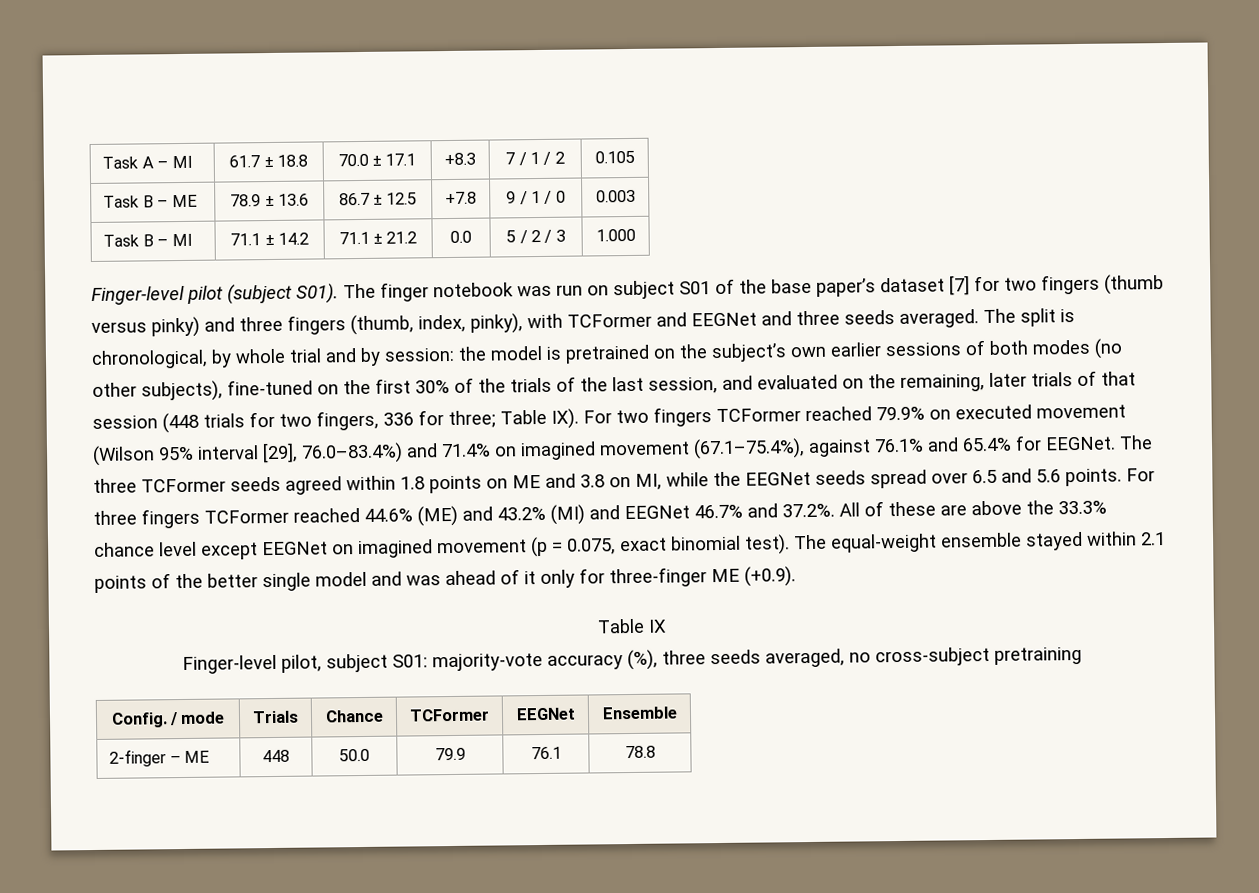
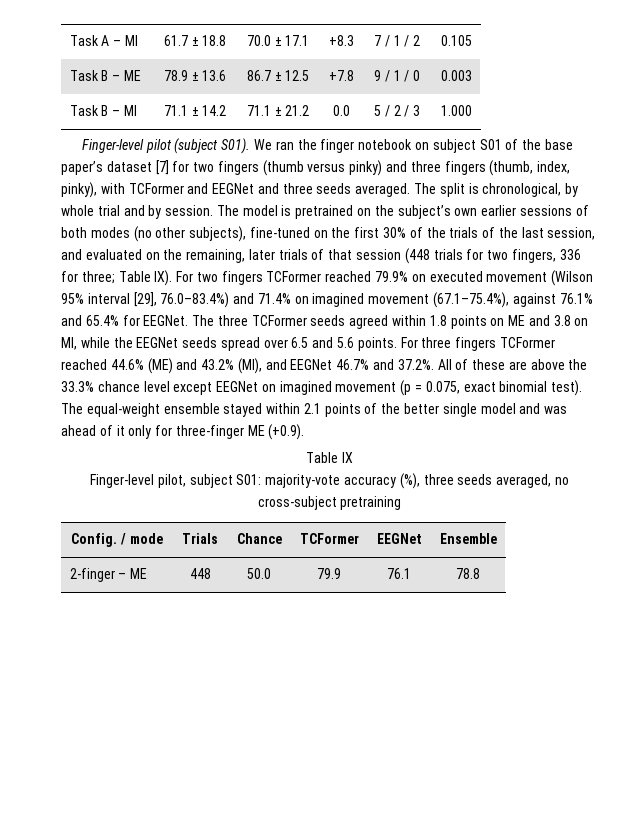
- The finger notebook was run on subject S01 of the base paper’s dataset [7] for two fingers (thumb versus pinky) and three fingers (thumb, index, pinky), with TCFormer and EEGNet and three seeds averaged.
+ We ran the finger notebook on subject S01 of the base paper’s dataset [7] for two fingers (thumb versus pinky) and three fingers (thumb, index, pinky), with TCFormer and EEGNet and three seeds averaged.
- The split is chronological, by whole trial and by session: the model is pretrained on the subject’s own earlier sessions of both modes (no other subjects), fine-tuned on the first 30% of the trials of the last session, and evaluated on the remaining, later trials of that session (448 trials for two fingers, 336 for three;
+ The split is chronological, by whole trial and by session. The model is pretrained on the subject’s own earlier sessions of both modes (no other subjects), fine-tuned on the first 30% of the trials of the last session, and evaluated on the remaining, later trials of that session (448 trials for two fingers, 336 for three;
- For three fingers TCFormer reached 44.6% (ME) and 43.2% (MI) and EEGNet 46.7% and 37.2%. All of these are above the 33.3% chance level except EEGNet on imagined movement (p = 0.075, exact binomial test).
+ For three fingers TCFormer reached 44.6% (ME) and 43.2% (MI), and EEGNet 46.7% and 37.2%. All of these are above the 33.3% chance level except EEGNet on imagined movement (p = 0.075, exact binomial test).

